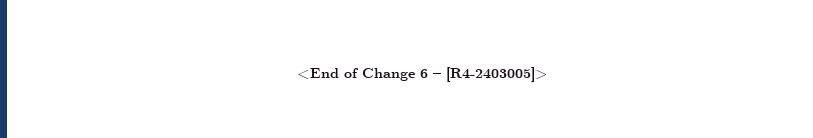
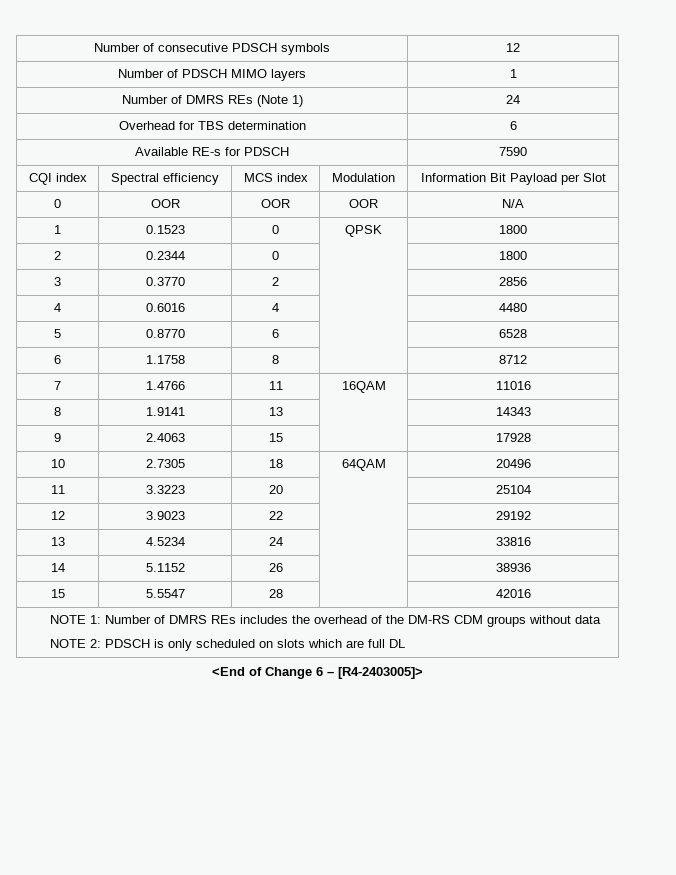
+ Number of consecutive PDSCH symbols | 12
+ Number of PDSCH MIMO layers | 1
+ Number of DMRS REs (Note 1) | 24
+ Overhead for TBS determination | 6
+ Available RE-s for PDSCH | 7590
+ CQI index | Spectral efficiency | MCS index | Modulation | Information Bit Payload per Slot
+ 0 | OOR | OOR | OOR | N/A
+ 1 | 0.1523 | 0 | QPSK | 1800
+ 2 | 0.2344 | 0 | | 1800
+ 3 | 0.3770 | 2 | | 2856
+ 4 | 0.6016 | 4 | | 4480
+ 5 | 0.8770 | 6 | | 6528
+ 6 | 1.1758 | 8 | | 8712
+ 7 | 1.4766 | 11 | 16QAM | 11016
+ 8 | 1.9141 | 13 | | 14343
+ 9 | 2.4063 | 15 | | 17928
+ 10 | 2.7305 | 18 | 64QAM | 20496
+ 11 | 3.3223 | 20 | | 25104
+ 12 | 3.9023 | 22 | | 29192
+ 13 | 4.5234 | 24 | | 33816
+ 14 | 5.1152 | 26 | | 38936
+ 15 | 5.5547 | 28 | | 42016
+ NOTE 1: Number of DMRS REs includes the overhead of the DM-RS CDM groups without data
+ NOTE 2: PDSCH is only scheduled on slots which are full DL

